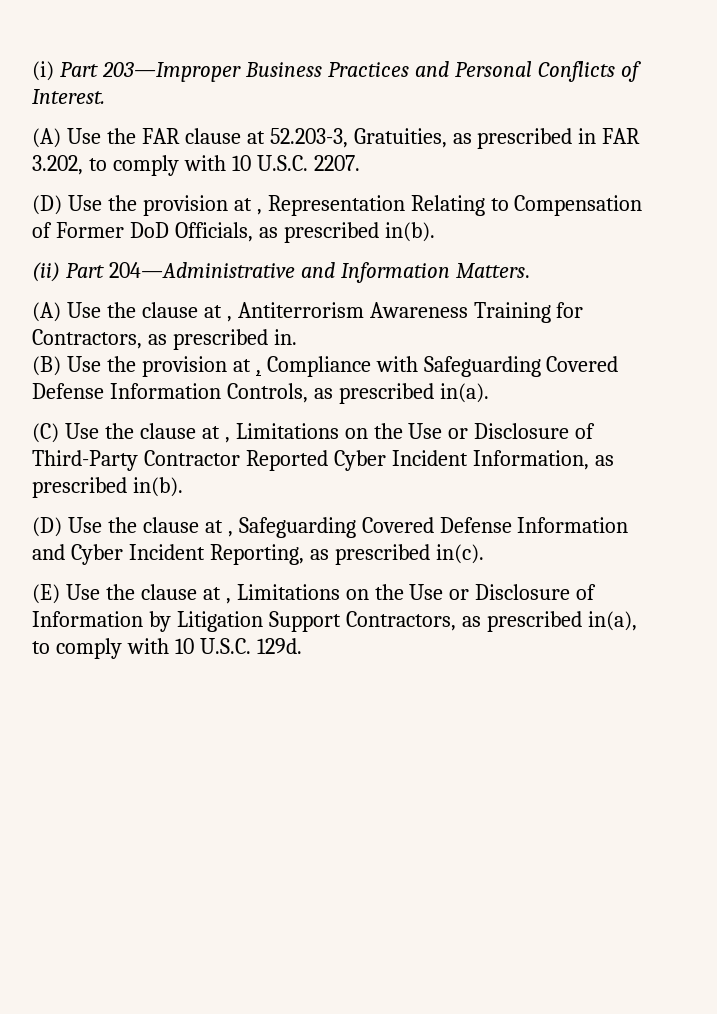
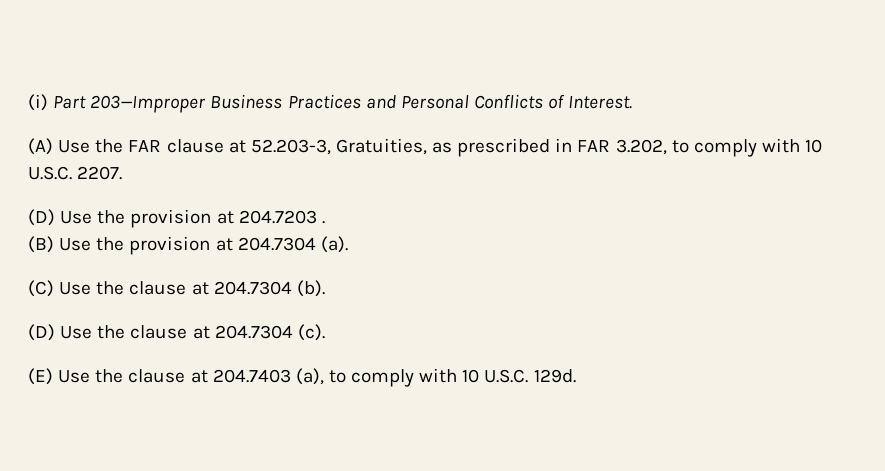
- (D) Use the provision at , Representation Relating to Compensation of Former DoD Officials, as prescribed in(b).
- (ii) Part 204—Administrative and Information Matters.
- (A) Use the clause at , Antiterrorism Awareness Training for Contractors, as prescribed in.
+ (D) Use the provision at 204.7203 .
- (B) Use the provision at , Compliance with Safeguarding Covered Defense Information Controls, as prescribed in(a).
+ (B) Use the provision at 204.7304 (a).
- (C) Use the clause at , Limitations on the Use or Disclosure of Third-Party Contractor Reported Cyber Incident Information, as prescribed in(b).
+ (C) Use the clause at 204.7304 (b).
- (D) Use the clause at , Safeguarding Covered Defense Information and Cyber Incident Reporting, as prescribed in(c).
+ (D) Use the clause at 204.7304 (c).
- (E) Use the clause at , Limitations on the Use or Disclosure of Information by Litigation Support Contractors, as prescribed in(a), to comply with 10 U.S.C. 129d.
+ (E) Use the clause at 204.7403 (a), to comply with 10 U.S.C. 129d.

